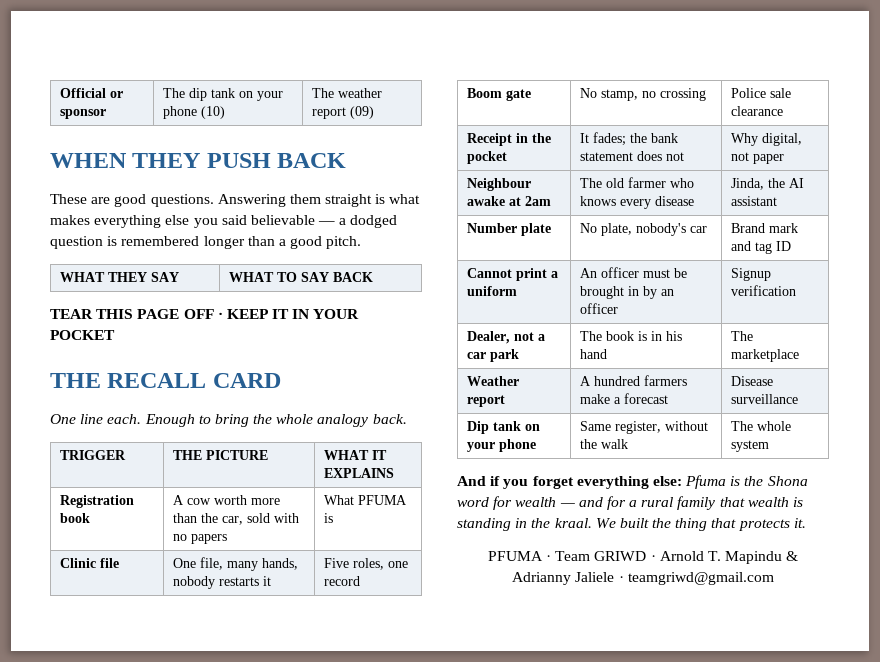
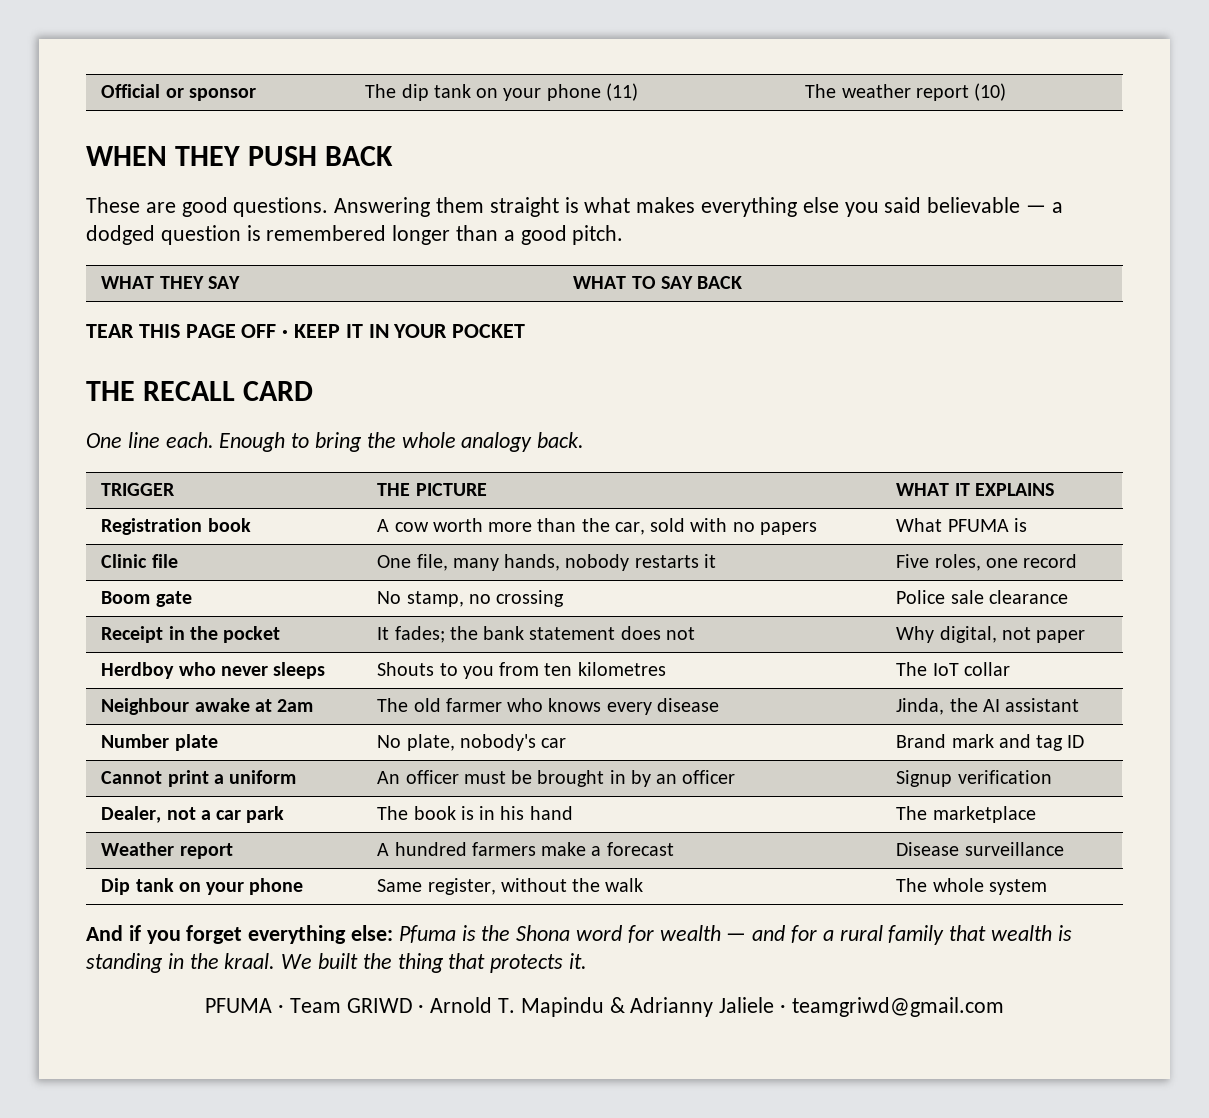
- Official or sponsor | The dip tank on your phone (10) | The weather report (09)
+ Official or sponsor | The dip tank on your phone (11) | The weather report (10)
+ Herdboy who never sleeps | Shouts to you from ten kilometres | The IoT collar

